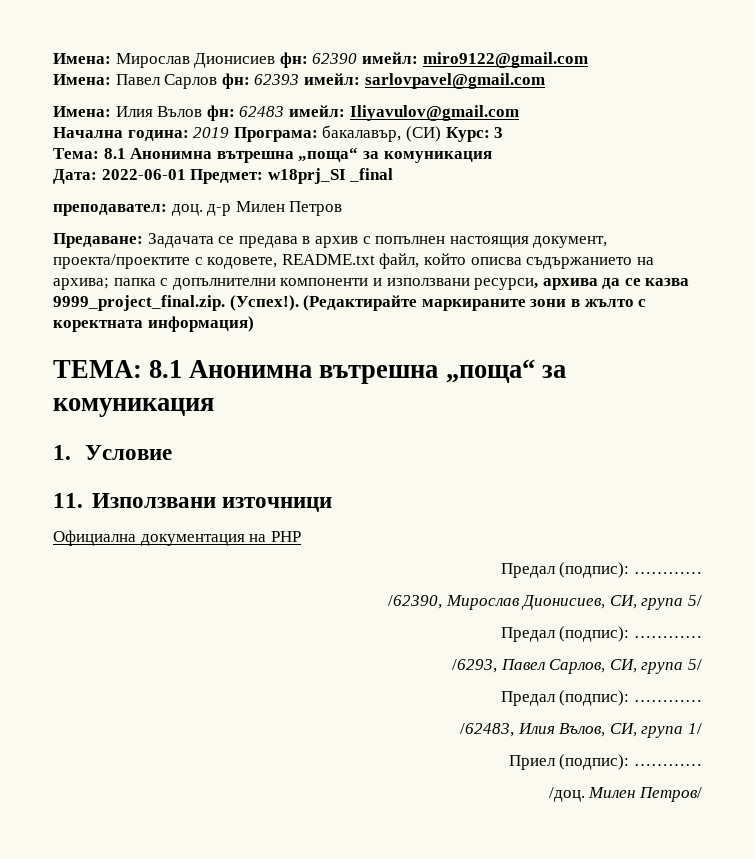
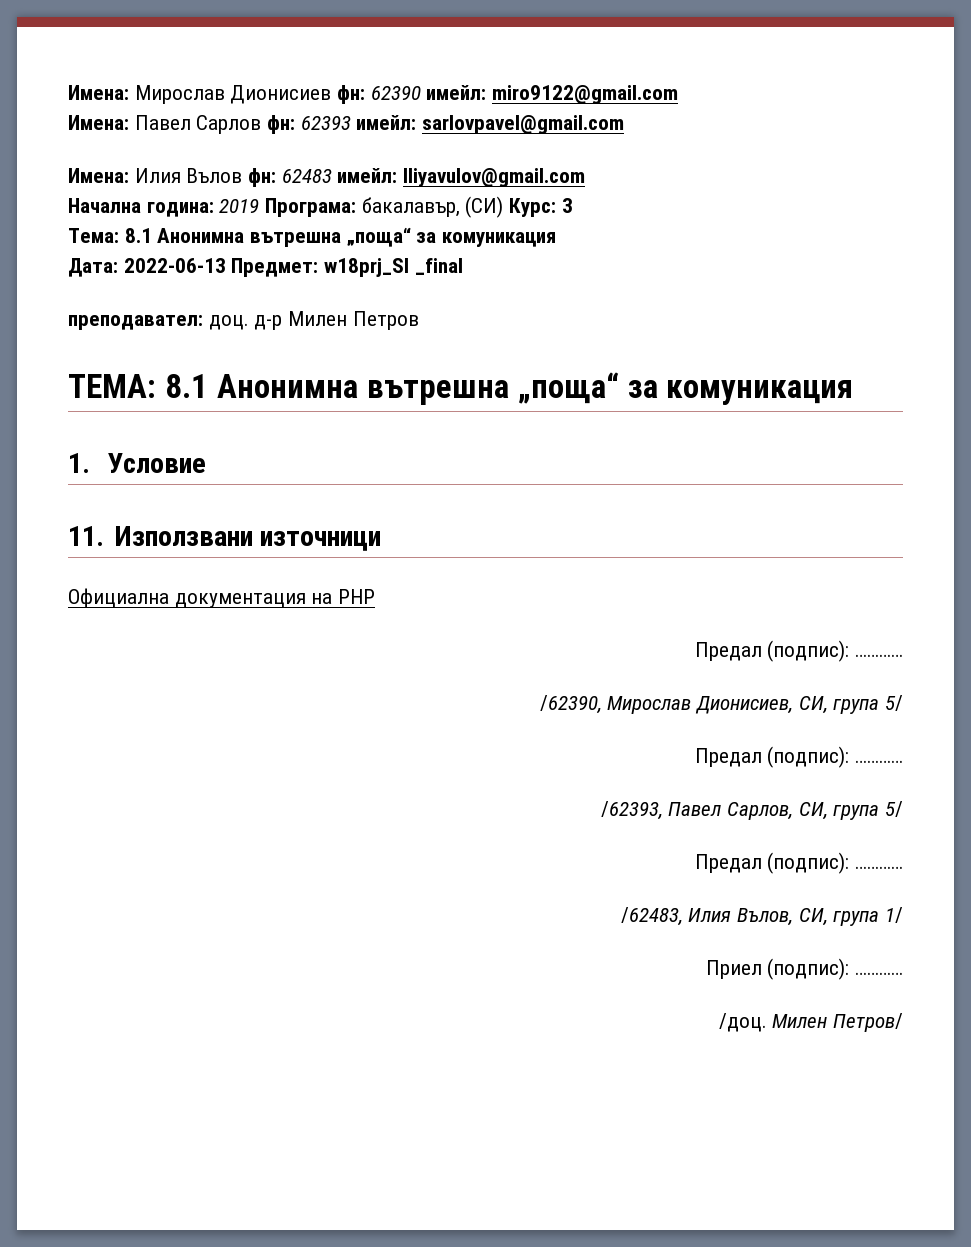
- Дата: 2022-06-01 Предмет: w18prj_SI _final
+ Дата: 2022-06-13 Предмет: w18prj_SI _final
- Предаване: Задачата се предава в архив с попълнен настоящия документ, проекта/проектите с кодовете, README.txt файл, който описва съдържанието на архива; папка с допълнителни компоненти и използвани ресурси, архива да се казва 9999_project_final.zip. (Успех!). (Редактирайте маркираните зони в жълто с коректната информация)
- /6293, Павел Сарлов, СИ, група 5/
+ /62393, Павел Сарлов, СИ, група 5/

